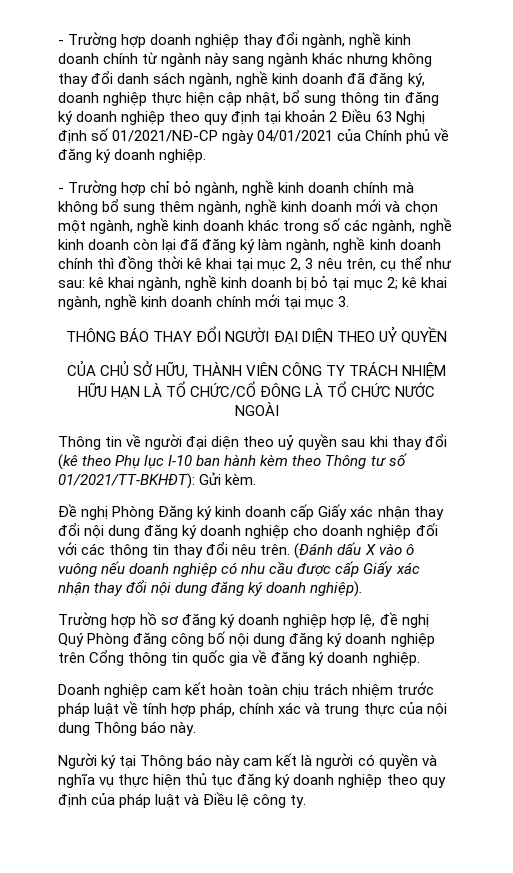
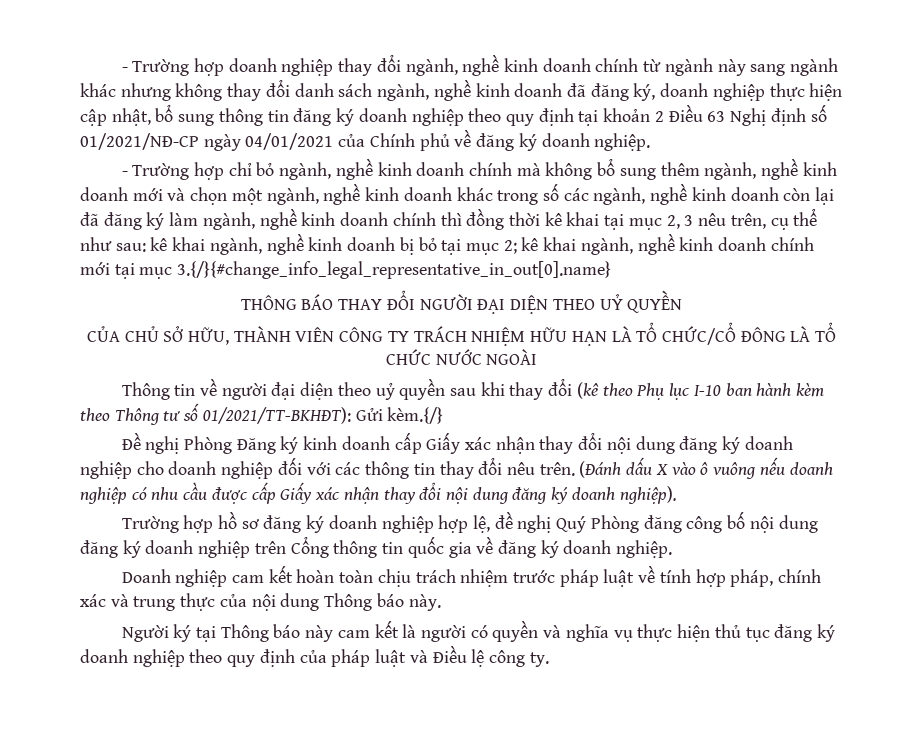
- kê khai ngành, nghề kinh doanh chính mới tại mục 3.
+ kê khai ngành, nghề kinh doanh chính mới tại mục 3.{/}{#change_info_legal_representative_in_out[0].name}
- Thông tin về người đại diện theo uỷ quyền sau khi thay đổi (kê theo Phụ lục I-10 ban hành kèm theo Thông tư số 01/2021/TT-BKHĐT): Gửi kèm.
+ Thông tin về người đại diện theo uỷ quyền sau khi thay đổi (kê theo Phụ lục I-10 ban hành kèm theo Thông tư số 01/2021/TT-BKHĐT): Gửi kèm.{/}

